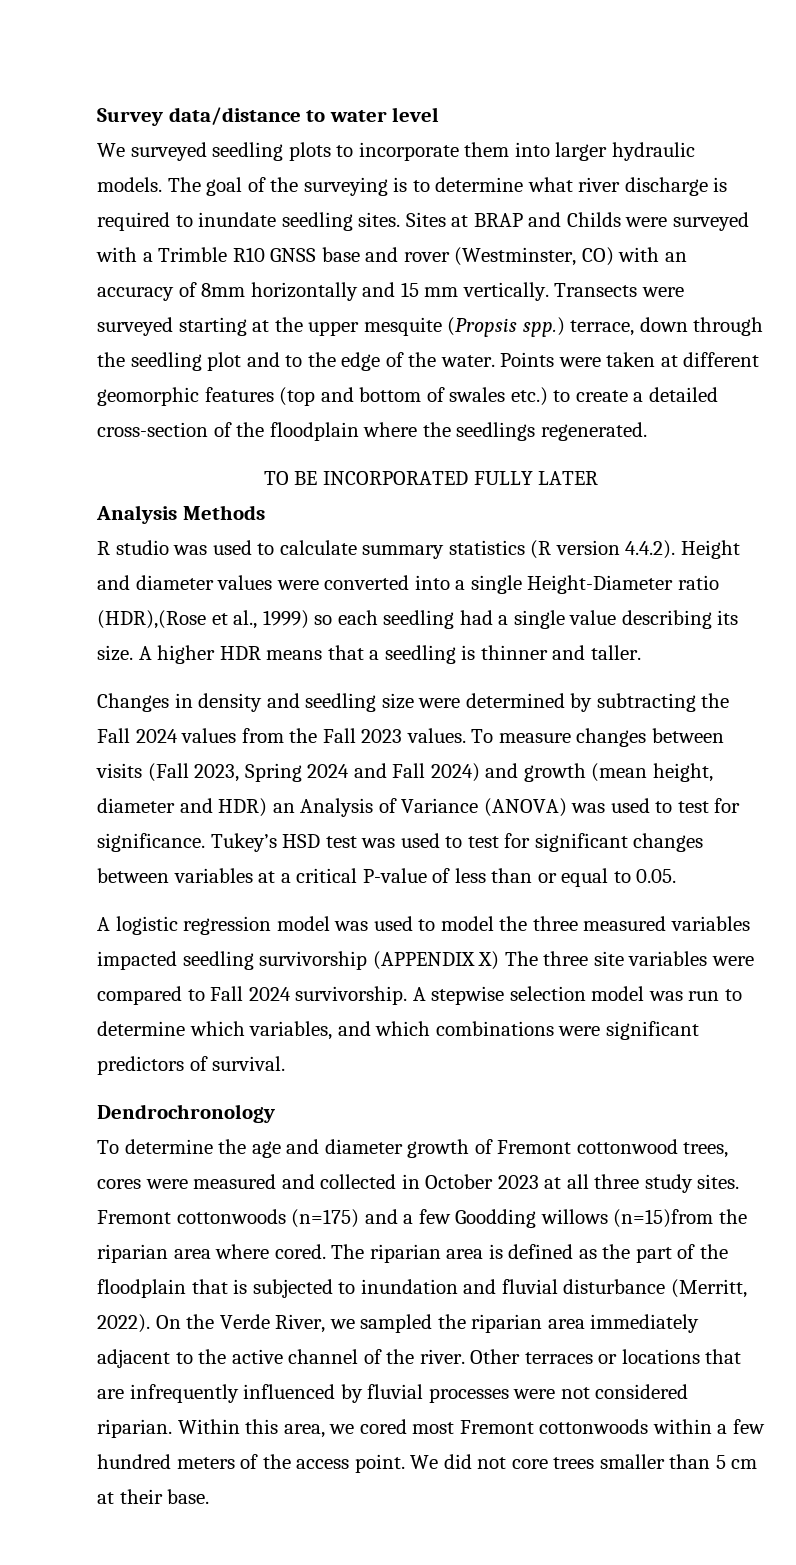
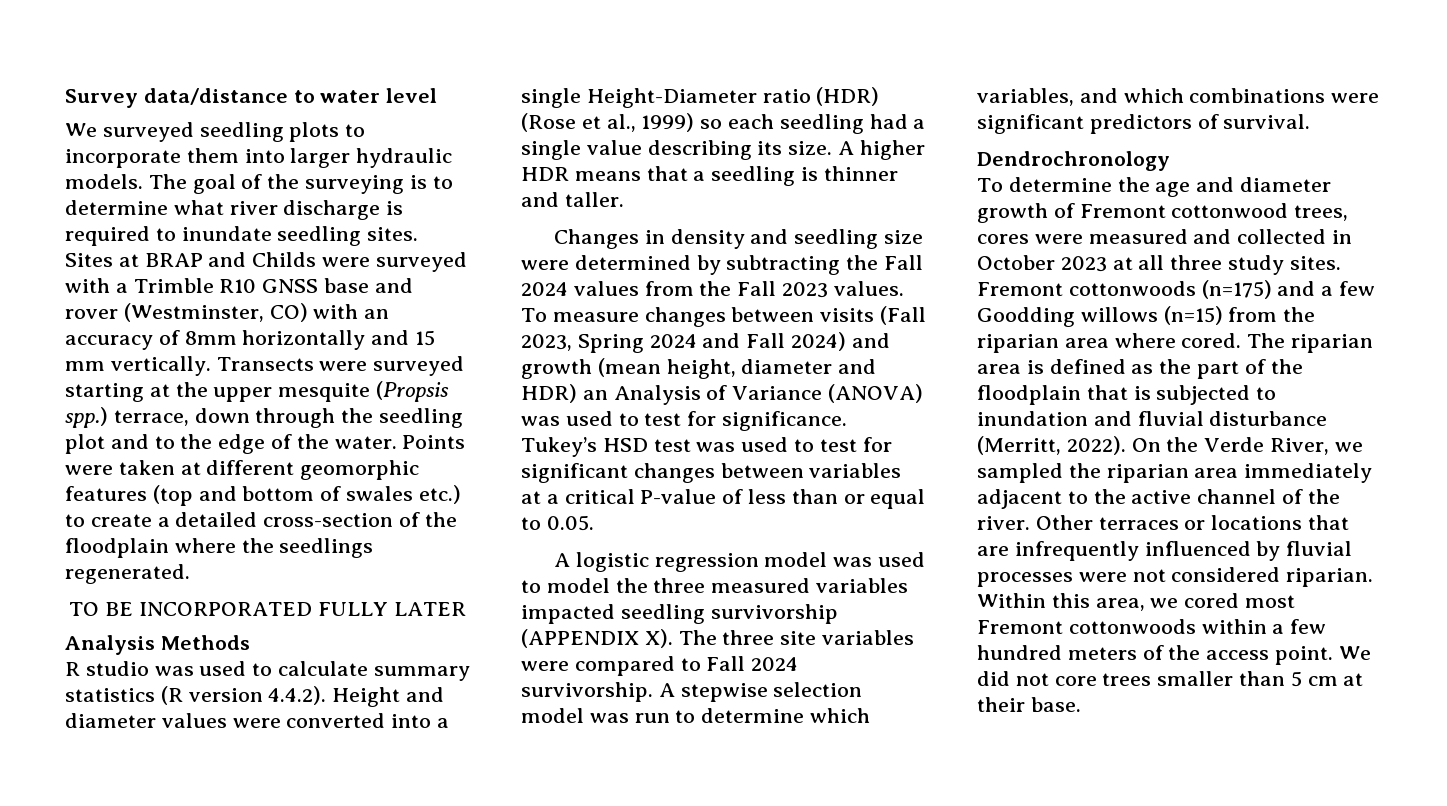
- R studio was used to calculate summary statistics (R version 4.4.2). Height and diameter values were converted into a single Height-Diameter ratio (HDR),(Rose et al., 1999) so each seedling had a single value describing its size.
+ R studio was used to calculate summary statistics (R version 4.4.2). Height and diameter values were converted into a single Height-Diameter ratio (HDR) (Rose et al., 1999) so each seedling had a single value describing its size.
- A logistic regression model was used to model the three measured variables impacted seedling survivorship (APPENDIX X) The three site variables were compared to Fall 2024 survivorship.
+ A logistic regression model was used to model the three measured variables impacted seedling survivorship (APPENDIX X). The three site variables were compared to Fall 2024 survivorship.
- Fremont cottonwoods (n=175) and a few Goodding willows (n=15)from the riparian area where cored.
+ Fremont cottonwoods (n=175) and a few Goodding willows (n=15) from the riparian area where cored.

